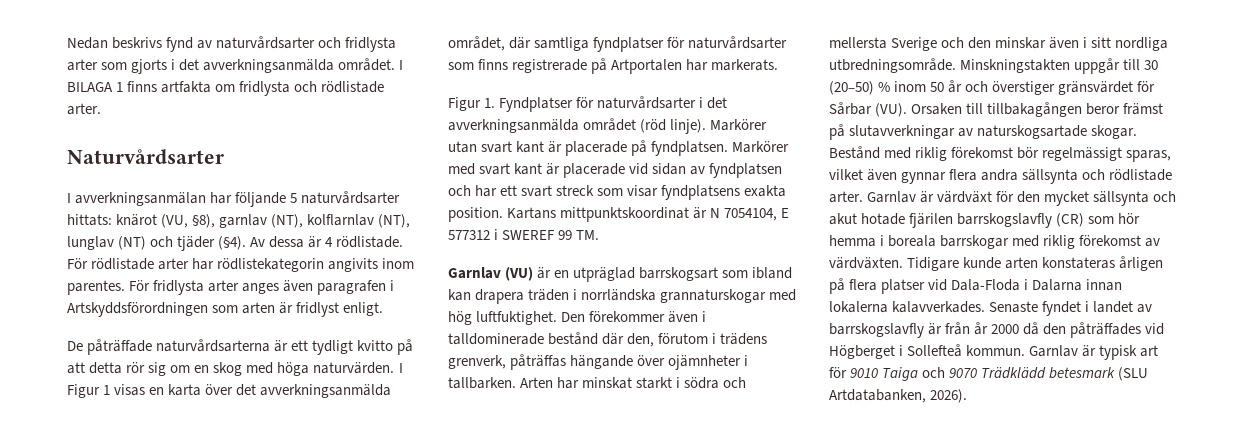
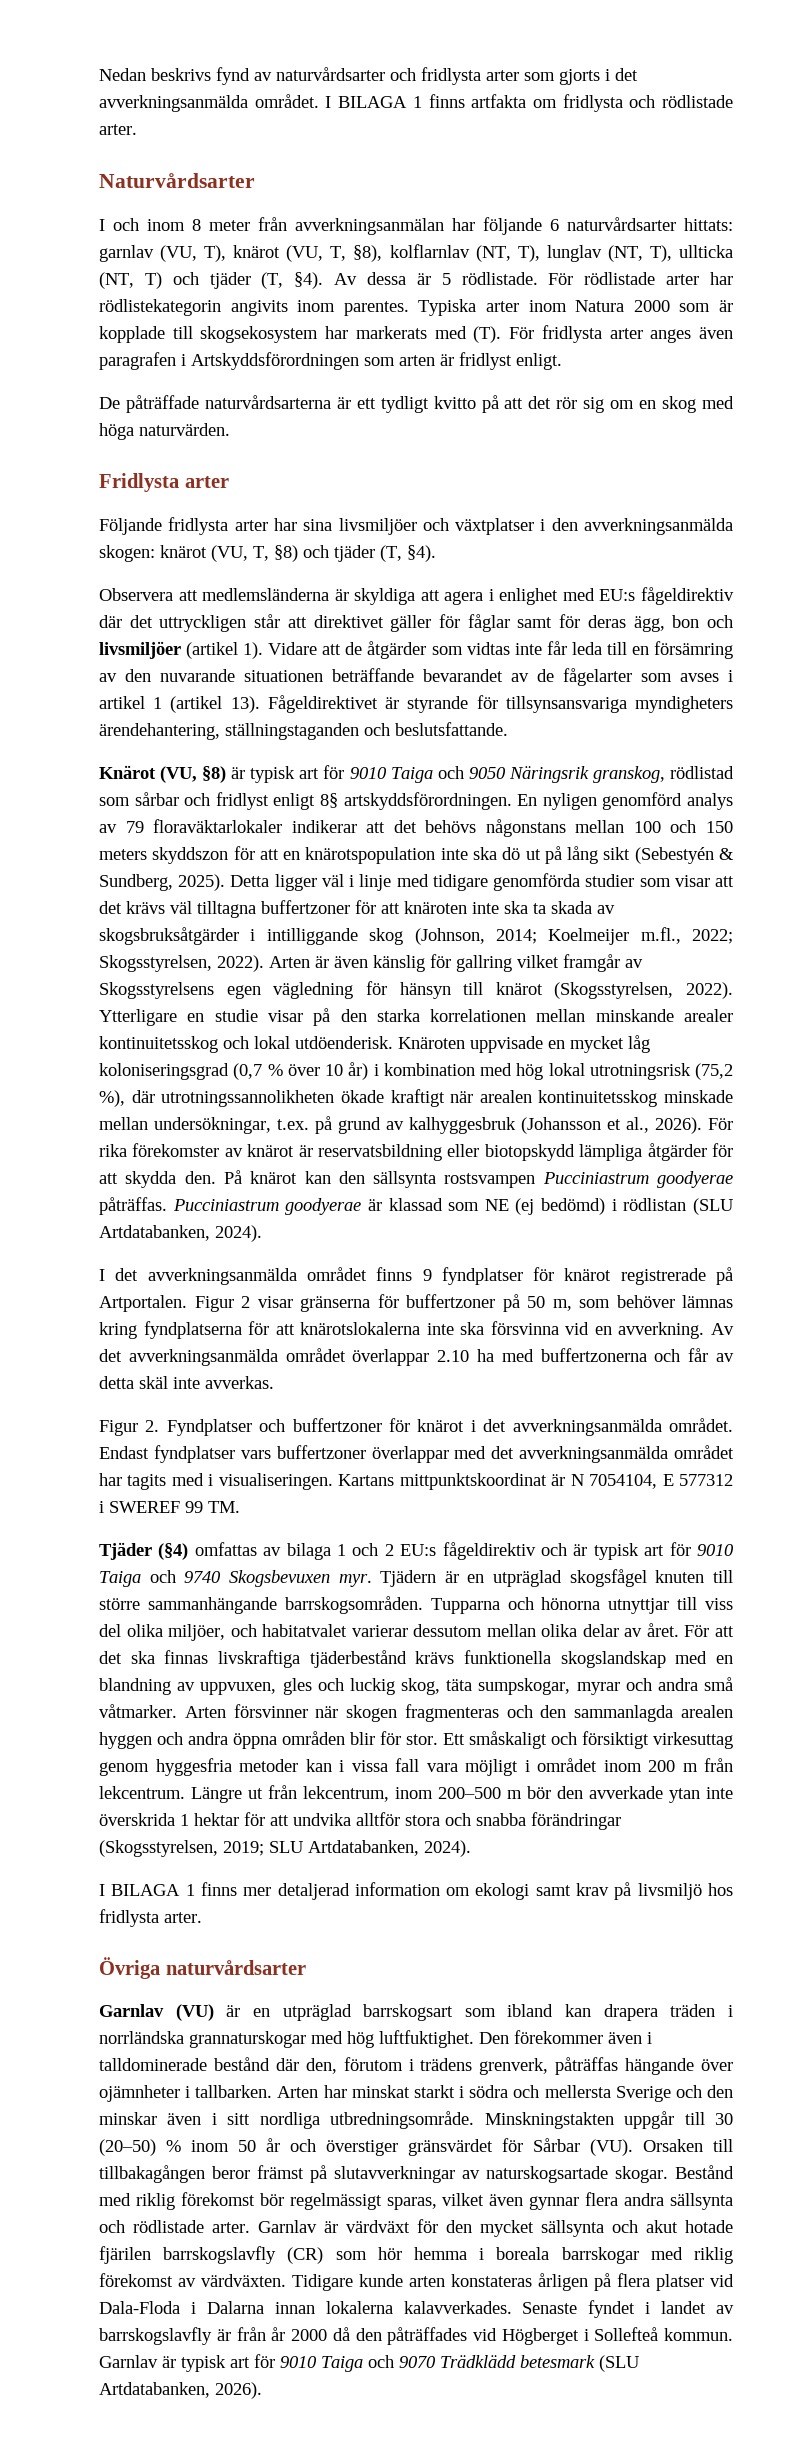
- I avverkningsanmälan har följande 5 naturvårdsarter hittats: knärot (VU, §8), garnlav (NT), kolflarnlav (NT), lunglav (NT) och tjäder (§4).
+ I och inom 8 meter från avverkningsanmälan har följande 6 naturvårdsarter hittats: garnlav (VU, T), knärot (VU, T, §8), kolflarnlav (NT, T), lunglav (NT, T), ullticka (NT, T) och tjäder (T, §4).
- Av dessa är 4 rödlistade.
+ Av dessa är 5 rödlistade.
- För fridlysta arter anges även paragrafen i Artskyddsförordningen som arten är fridlyst enligt.
+ Typiska arter inom Natura 2000 som är kopplade till skogsekosystem har markerats med (T). För fridlysta arter anges även paragrafen i Artskyddsförordningen som arten är fridlyst enligt.
- De påträffade naturvårdsarterna är ett tydligt kvitto på att detta rör sig om en skog med höga naturvärden. I Figur 1 visas en karta över det avverkningsanmälda området, där samtliga fyndplatser för naturvårdsarter som finns registrerade på Artportalen har markerats.
- Figur 1. Fyndplatser för naturvårdsarter i det avverkningsanmälda området (röd linje). Markörer utan svart kant är placerade på fyndplatsen. Markörer med svart kant är placerade vid sidan av fyndplatsen och har ett svart streck som visar fyndplatsens exakta position.
+ De påträffade naturvårdsarterna är ett tydligt kvitto på att det rör sig om en skog med höga naturvärden.
+ Fridlysta arter
+ Följande fridlysta arter har sina livsmiljöer och växtplatser i den avverkningsanmälda skogen: knärot (VU, T, §8) och tjäder (T, §4).
+ Observera att medlemsländerna är skyldiga att agera i enlighet med EU:s fågeldirektiv där det uttryckligen står att direktivet gäller för fåglar samt för deras ägg, bon och livsmiljöer (artikel 1). Vidare att de åtgärder som vidtas inte får leda till en försämring av den nuvarande situationen beträffande bevarandet av de fågelarter som avses i artikel 1 (artikel 13). Fågeldirektivet är styrande för tillsynsansvariga myndigheters ärendehantering, ställningstaganden och beslutsfattande.
+ Knärot (VU, §8) är typisk art för 9010 Taiga och 9050 Näringsrik granskog, rödlistad som sårbar och fridlyst enligt 8§ artskyddsförordningen. En nyligen genomförd analys av 79 floraväktarlokaler indikerar att det behövs någonstans mellan 100 och 150 meters skyddszon för att en knärotspopulation inte ska dö ut på lång sikt (Sebestyén & Sundberg, 2025). Detta ligger väl i linje med tidigare genomförda studier som visar att det krävs väl tilltagna buffertzoner för att knäroten inte ska ta skada av skogsbruksåtgärder i intilliggande skog (Johnson, 2014; Koelmeijer m.fl., 2022; Skogsstyrelsen, 2022). Arten är även känslig för gallring vilket framgår av Skogsstyrelsens egen vägledning för hänsyn till knärot (Skogsstyrelsen, 2022). Ytterligare en studie visar på den starka korrelationen mellan minskande arealer kontinuitetsskog och lokal utdöenderisk. Knäroten uppvisade en mycket låg koloniseringsgrad (0,7 % över 10 år) i kombination med hög lokal utrotningsrisk (75,2 %), där utrotningssannolikheten ökade kraftigt när arealen kontinuitetsskog minskade mellan undersökningar, t.ex. på grund av kalhyggesbruk (Johansson et al., 2026). För rika förekomster av knärot är reservatsbildning eller biotopskydd lämpliga åtgärder för att skydda den. På knärot kan den sällsynta rostsvampen Pucciniastrum goodyerae påträffas. Pucciniastrum goodyerae är klassad som NE (ej bedömd) i rödlistan (SLU Artdatabanken, 2024).
+ I det avverkningsanmälda området finns 9 fyndplatser för knärot registrerade på Artportalen. Figur 2 visar gränserna för buffertzoner på 50 m, som behöver lämnas kring fyndplatserna för att knärotslokalerna inte ska försvinna vid en avverkning. Av det avverkningsanmälda området överlappar 2.10 ha med buffertzonerna och får av detta skäl inte avverkas.
+ Figur 2. Fyndplatser och buffertzoner för knärot i det avverkningsanmälda området. Endast fyndplatser vars buffertzoner överlappar med det avverkningsanmälda området har tagits med i visualiseringen.
+ Tjäder (§4) omfattas av bilaga 1 och 2 EU:s fågeldirektiv och är typisk art för 9010 Taiga och 9740 Skogsbevuxen myr. Tjädern är en utpräglad skogsfågel knuten till större sammanhängande barrskogsområden. Tupparna och hönorna utnyttjar till viss del olika miljöer, och habitatvalet varierar dessutom mellan olika delar av året. För att det ska finnas livskraftiga tjäderbestånd krävs funktionella skogslandskap med en blandning av uppvuxen, gles och luckig skog, täta sumpskogar, myrar och andra små våtmarker. Arten försvinner när skogen fragmenteras och den sammanlagda arealen hyggen och andra öppna områden blir för stor. Ett småskaligt och försiktigt virkesuttag genom hyggesfria metoder kan i vissa fall vara möjligt i området inom 200 m från lekcentrum. Längre ut från lekcentrum, inom 200–500 m bör den avverkade ytan inte överskrida 1 hektar för att undvika alltför stora och snabba förändringar (Skogsstyrelsen, 2019; SLU Artdatabanken, 2024).
+ I BILAGA 1 finns mer detaljerad information om ekologi samt krav på livsmiljö hos fridlysta arter.
+ Övriga naturvårdsarter

